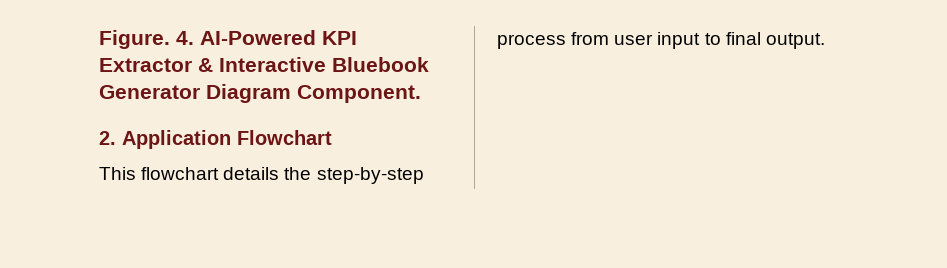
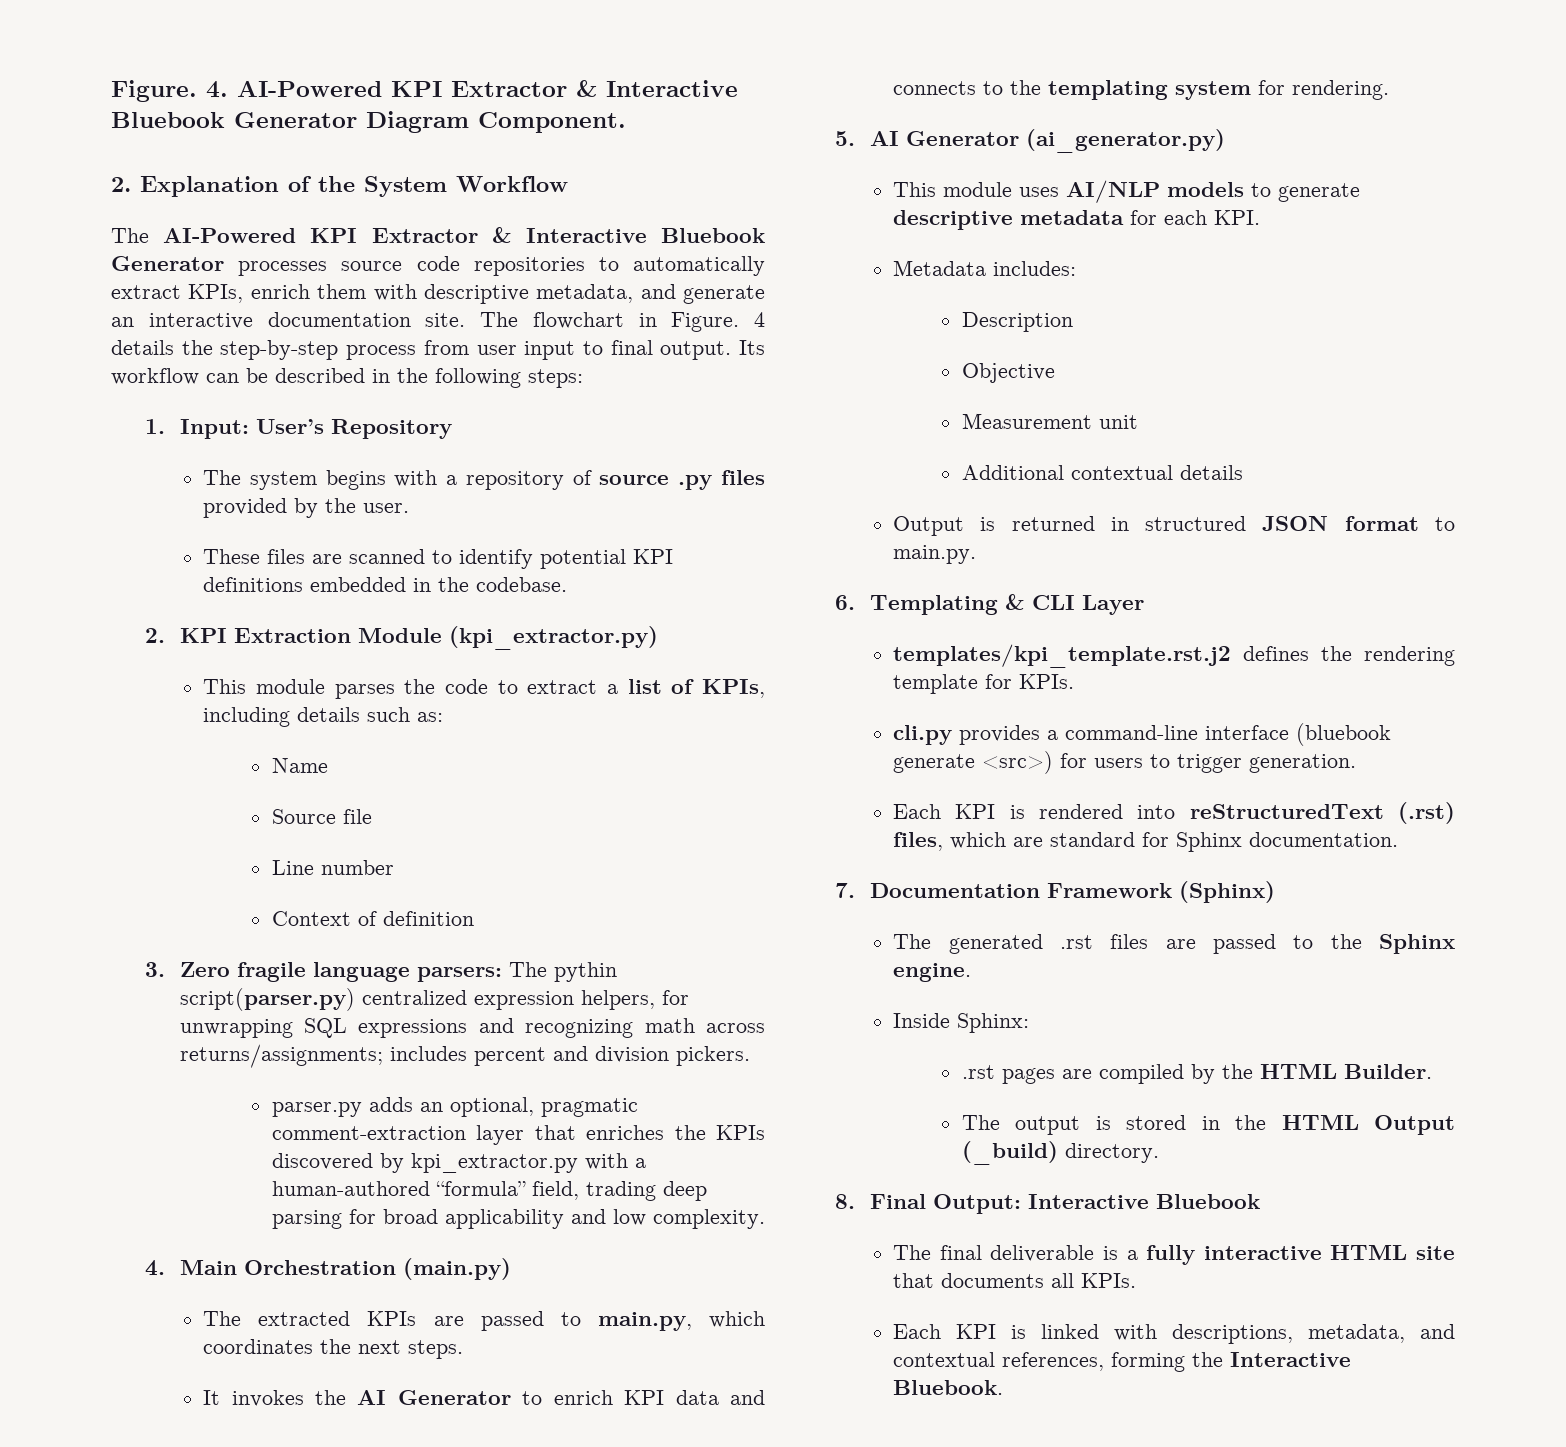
- 2. Application Flowchart
- This flowchart details the step-by-step process from user input to final output.
+ 2. Explanation of the System Workflow
+ The AI-Powered KPI Extractor & Interactive Bluebook Generator processes source code repositories to automatically extract KPIs, enrich them with descriptive metadata, and generate an interactive documentation site. The flowchart in Figure. 4 details the step-by-step process from user input to final output.
+ Its workflow can be described in the following steps:
+ 1. Input: User’s Repository
+ The system begins with a repository of source .py files provided by the user.
+ These files are scanned to identify potential KPI definitions embedded in the codebase.
+ 2. KPI Extraction Module (kpi_extractor.py)
+ This module parses the code to extract a list of KPIs, including details such as:
+ Name
+ Source file
+ Line number
+ Context of definition
+ 3. Zero fragile language parsers: The pythin script(parser.py) centralized expression helpers, for unwrapping SQL expressions and recognizing math across returns/assignments; includes percent and division pickers.
+ parser.py adds an optional, pragmatic comment-extraction layer that enriches the KPIs discovered by kpi_extractor.py with a human-authored “formula” field, trading deep parsing for broad applicability and low complexity.
+ 4. Main Orchestration (main.py)
+ The extracted KPIs are passed to main.py, which coordinates the next steps.
+ It invokes the AI Generator to enrich KPI data and connects to the templating system for rendering.
+ 5. AI Generator (ai_generator.py)
+ This module uses AI/NLP models to generate descriptive metadata for each KPI.
+ Metadata includes:
+ Description
+ Objective
+ Measurement unit
+ Additional contextual details
+ Output is returned in structured JSON format to main.py.
+ 6. Templating & CLI Layer
+ templates/kpi_template.rst.j2 defines the rendering template for KPIs.
+ cli.py provides a command-line interface (bluebook generate <src>) for users to trigger generation.
+ Each KPI is rendered into reStructuredText (.rst) files, which are standard for Sphinx documentation.
+ 7. Documentation Framework (Sphinx)
+ The generated .rst files are passed to the Sphinx engine.
+ Inside Sphinx:
+ .rst pages are compiled by the HTML Builder.
+ The output is stored in the HTML Output (_build) directory.
+ 8. Final Output: Interactive Bluebook
+ The final deliverable is a fully interactive HTML site that documents all KPIs.
+ Each KPI is linked with descriptions, metadata, and contextual references, forming the Interactive Bluebook.

